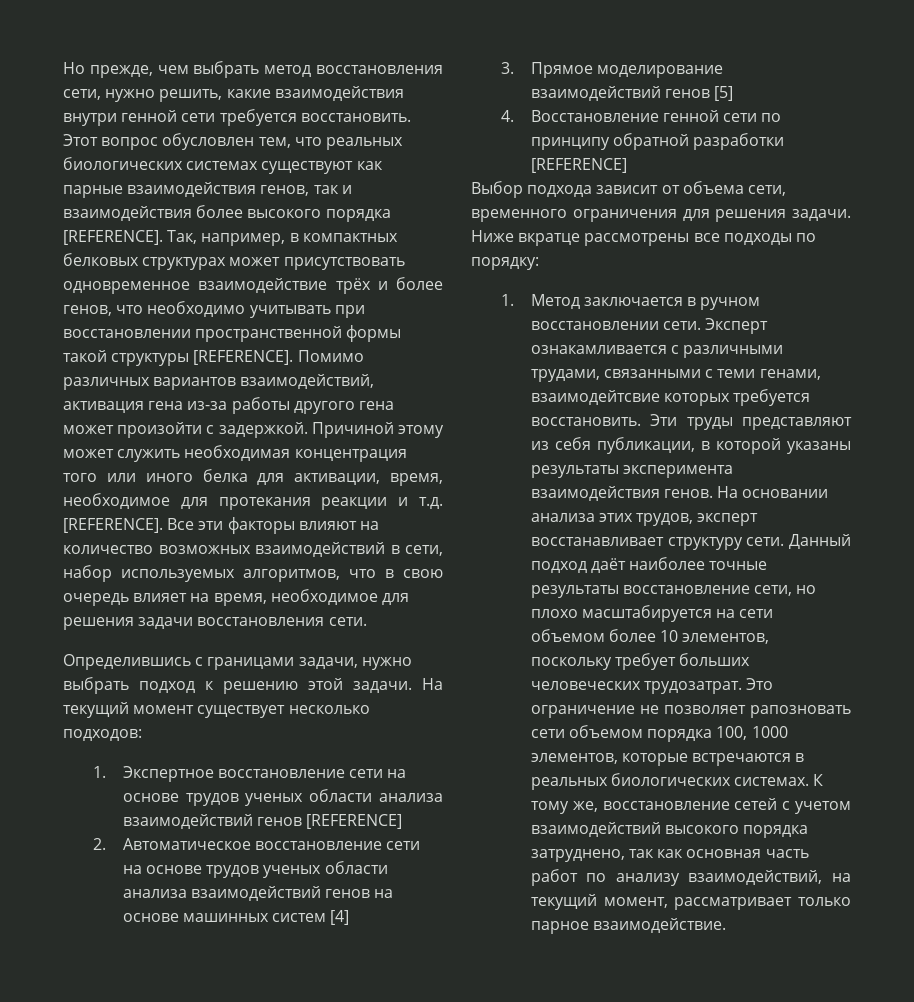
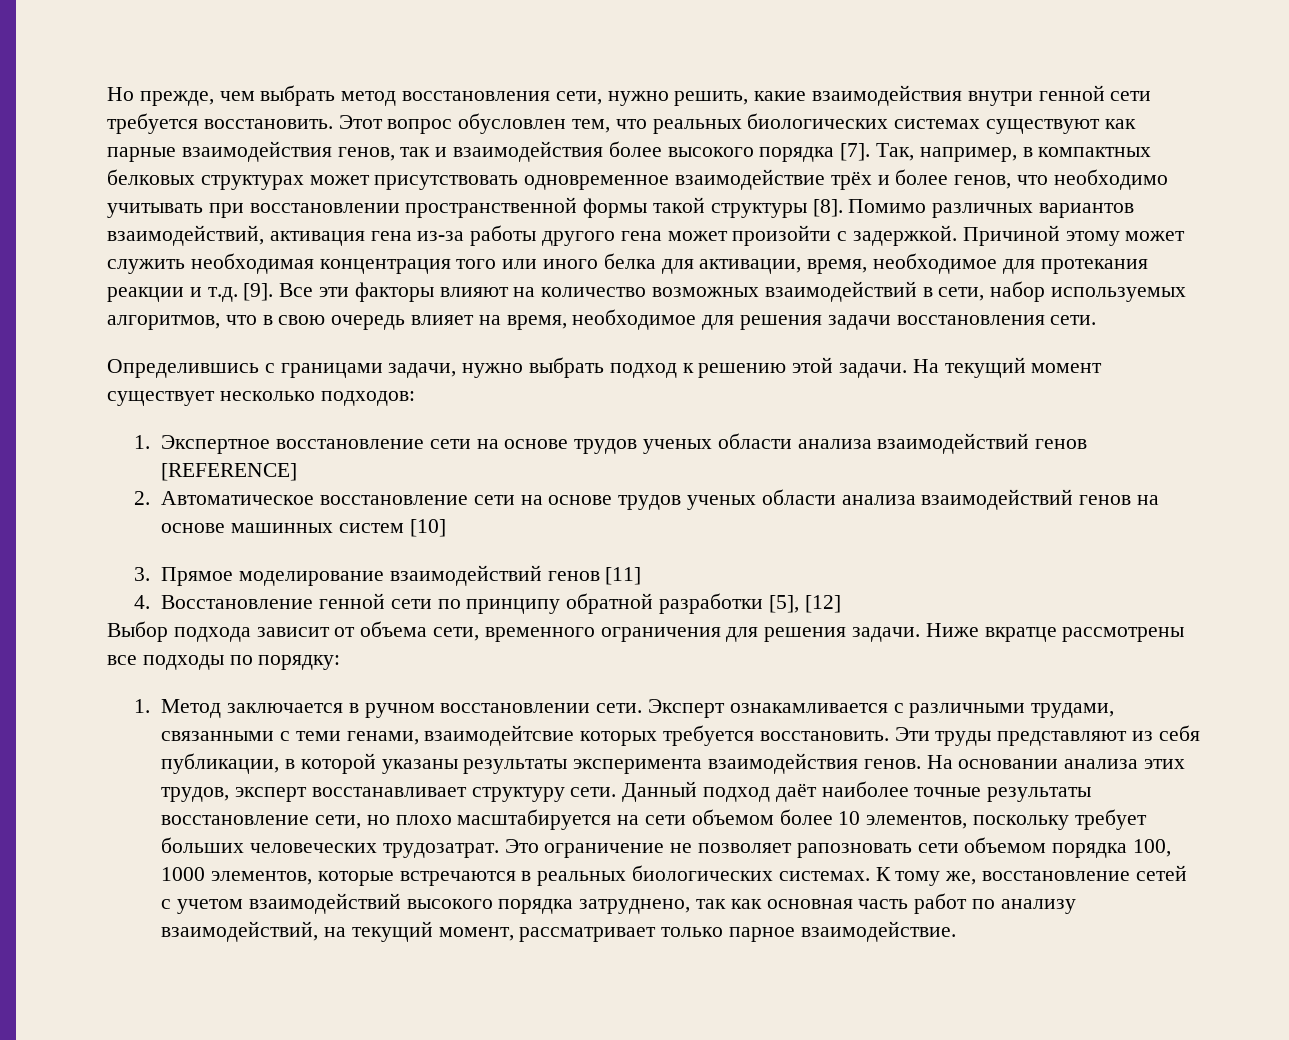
- Этот вопрос обусловлен тем, что реальных биологических системах существуют как парные взаимодействия генов, так и взаимодействия более высокого порядка [REFERENCE].
+ Этот вопрос обусловлен тем, что реальных биологических системах существуют как парные взаимодействия генов, так и взаимодействия более высокого порядка [7].
- Так, например, в компактных белковых структурах может присутствовать одновременное взаимодействие трёх и более генов, что необходимо учитывать при восстановлении пространственной формы такой структуры [REFERENCE].
+ Так, например, в компактных белковых структурах может присутствовать одновременное взаимодействие трёх и более генов, что необходимо учитывать при восстановлении пространственной формы такой структуры [8].
- Причиной этому может служить необходимая концентрация того или иного белка для активации, время, необходимое для протекания реакции и т.д. [REFERENCE].
+ Причиной этому может служить необходимая концентрация того или иного белка для активации, время, необходимое для протекания реакции и т.д. [9].
- 2. Автоматическое восстановление сети на основе трудов ученых области анализа взаимодействий генов на основе машинных систем [4]
+ 2. Автоматическое восстановление сети на основе трудов ученых области анализа взаимодействий генов на основе машинных систем [10]
- 3. Прямое моделирование взаимодействий генов [5]
+ 3. Прямое моделирование взаимодействий генов [11]
- 4. Восстановление генной сети по принципу обратной разработки [REFERENCE]
+ 4. Восстановление генной сети по принципу обратной разработки [5], [12]

